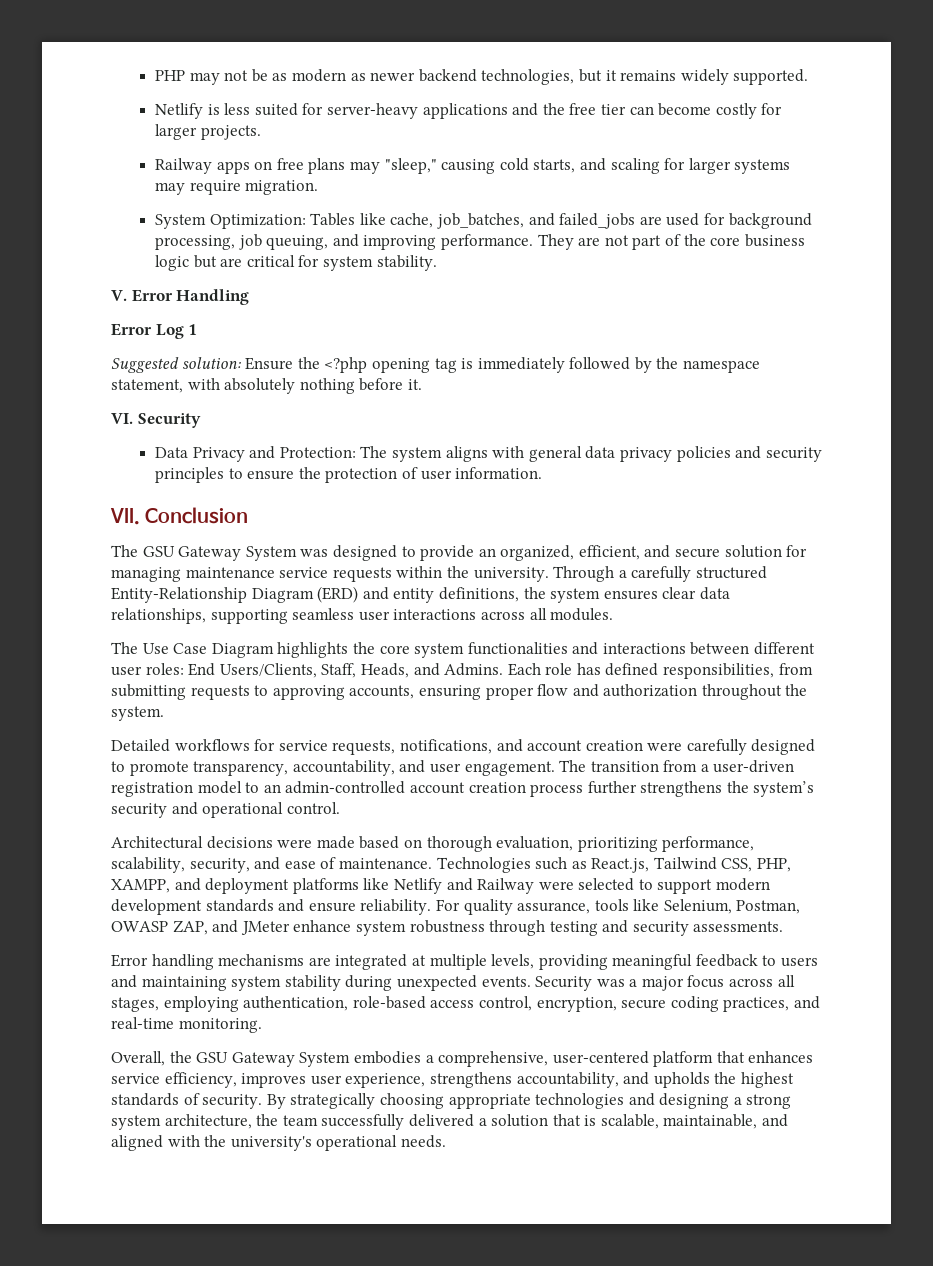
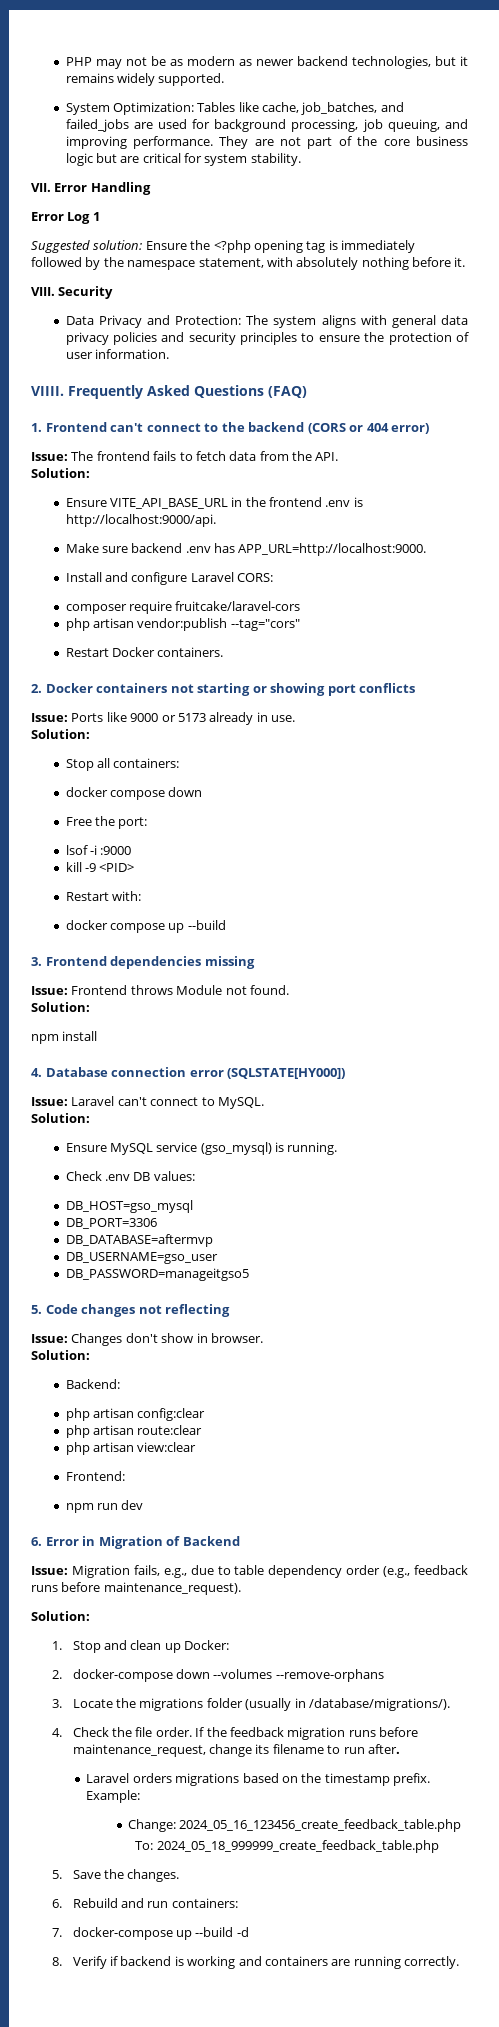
- Netlify is less suited for server-heavy applications and the free tier can become costly for larger projects.
- Railway apps on free plans may "sleep," causing cold starts, and scaling for larger systems may require migration.
- V. Error Handling
+ VII. Error Handling
- VI. Security
+ VIII. Security
- VII. Conclusion
- The GSU Gateway System was designed to provide an organized, efficient, and secure solution for managing maintenance service requests within the university. Through a carefully structured Entity-Relationship Diagram (ERD) and entity definitions, the system ensures clear data relationships, supporting seamless user interactions across all modules.
- The Use Case Diagram highlights the core system functionalities and interactions between different user roles: End Users/Clients, Staff, Heads, and Admins. Each role has defined responsibilities, from submitting requests to approving accounts, ensuring proper flow and authorization throughout the system.
- Detailed workflows for service requests, notifications, and account creation were carefully designed to promote transparency, accountability, and user engagement. The transition from a user-driven registration model to an admin-controlled account creation process further strengthens the system’s security and operational control.
- Architectural decisions were made based on thorough evaluation, prioritizing performance, scalability, security, and ease of maintenance. Technologies such as React.js, Tailwind CSS, PHP, XAMPP, and deployment platforms like Netlify and Railway were selected to support modern development standards and ensure reliability. For quality assurance, tools like Selenium, Postman, OWASP ZAP, and JMeter enhance system robustness through testing and security assessments.
- Error handling mechanisms are integrated at multiple levels, providing meaningful feedback to users and maintaining system stability during unexpected events. Security was a major focus across all stages, employing authentication, role-based access control, encryption, secure coding practices, and real-time monitoring.
- Overall, the GSU Gateway System embodies a comprehensive, user-centered platform that enhances service efficiency, improves user experience, strengthens accountability, and upholds the highest standards of security. By strategically choosing appropriate technologies and designing a strong system architecture, the team successfully delivered a solution that is scalable, maintainable, and aligned with the university's operational needs.
+ VIIII. Frequently Asked Questions (FAQ)
+ 1. Frontend can't connect to the backend (CORS or 404 error)
+ Issue: The frontend fails to fetch data from the API.
+ Solution:
+ Ensure VITE_API_BASE_URL in the frontend .env is http://localhost:9000/api.
+ Make sure backend .env has APP_URL=http://localhost:9000.
+ Install and configure Laravel CORS:
+ composer require fruitcake/laravel-cors
+ php artisan vendor:publish --tag="cors"
+ Restart Docker containers.
+ 2. Docker containers not starting or showing port conflicts
+ Issue: Ports like 9000 or 5173 already in use.
+ Solution:
+ Stop all containers:
+ docker compose down
+ Free the port:
+ lsof -i :9000
+ kill -9 <PID>
+ Restart with:
+ docker compose up --build
+ 3. Frontend dependencies missing
+ Issue: Frontend throws Module not found.
+ Solution:
+ npm install
+ 4. Database connection error (SQLSTATE[HY000])
+ Issue: Laravel can't connect to MySQL.
+ Solution:
+ Ensure MySQL service (gso_mysql) is running.
+ Check .env DB values:
+ DB_HOST=gso_mysql
+ DB_PORT=3306
+ DB_DATABASE=aftermvp
+ DB_USERNAME=gso_user
+ DB_PASSWORD=manageitgso5
+ 5. Code changes not reflecting
+ Issue: Changes don't show in browser.
+ Solution:
+ Backend:
+ php artisan config:clear
+ php artisan route:clear
+ php artisan view:clear
+ Frontend:
+ npm run dev
+ 6. Error in Migration of Backend
+ Issue: Migration fails, e.g., due to table dependency order (e.g., feedback runs before maintenance_request).
+ Solution:
+ 1. Stop and clean up Docker:
+ 2. docker-compose down --volumes --remove-orphans
+ 3. Locate the migrations folder (usually in /database/migrations/).
+ 4. Check the file order. If the feedback migration runs before maintenance_request, change its filename to run after.
+ Laravel orders migrations based on the timestamp prefix. Example:
+ Change: 2024_05_16_123456_create_feedback_table.php
+ To: 2024_05_18_999999_create_feedback_table.php
+ 5. Save the changes.
+ 6. Rebuild and run containers:
+ 7. docker-compose up --build -d
+ 8. Verify if backend is working and containers are running correctly.

